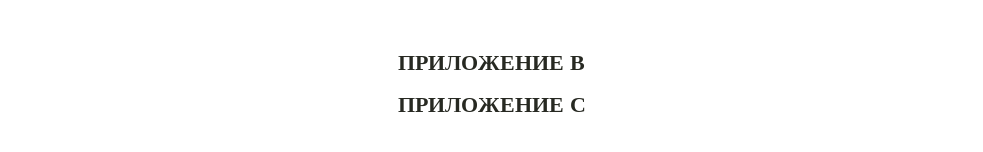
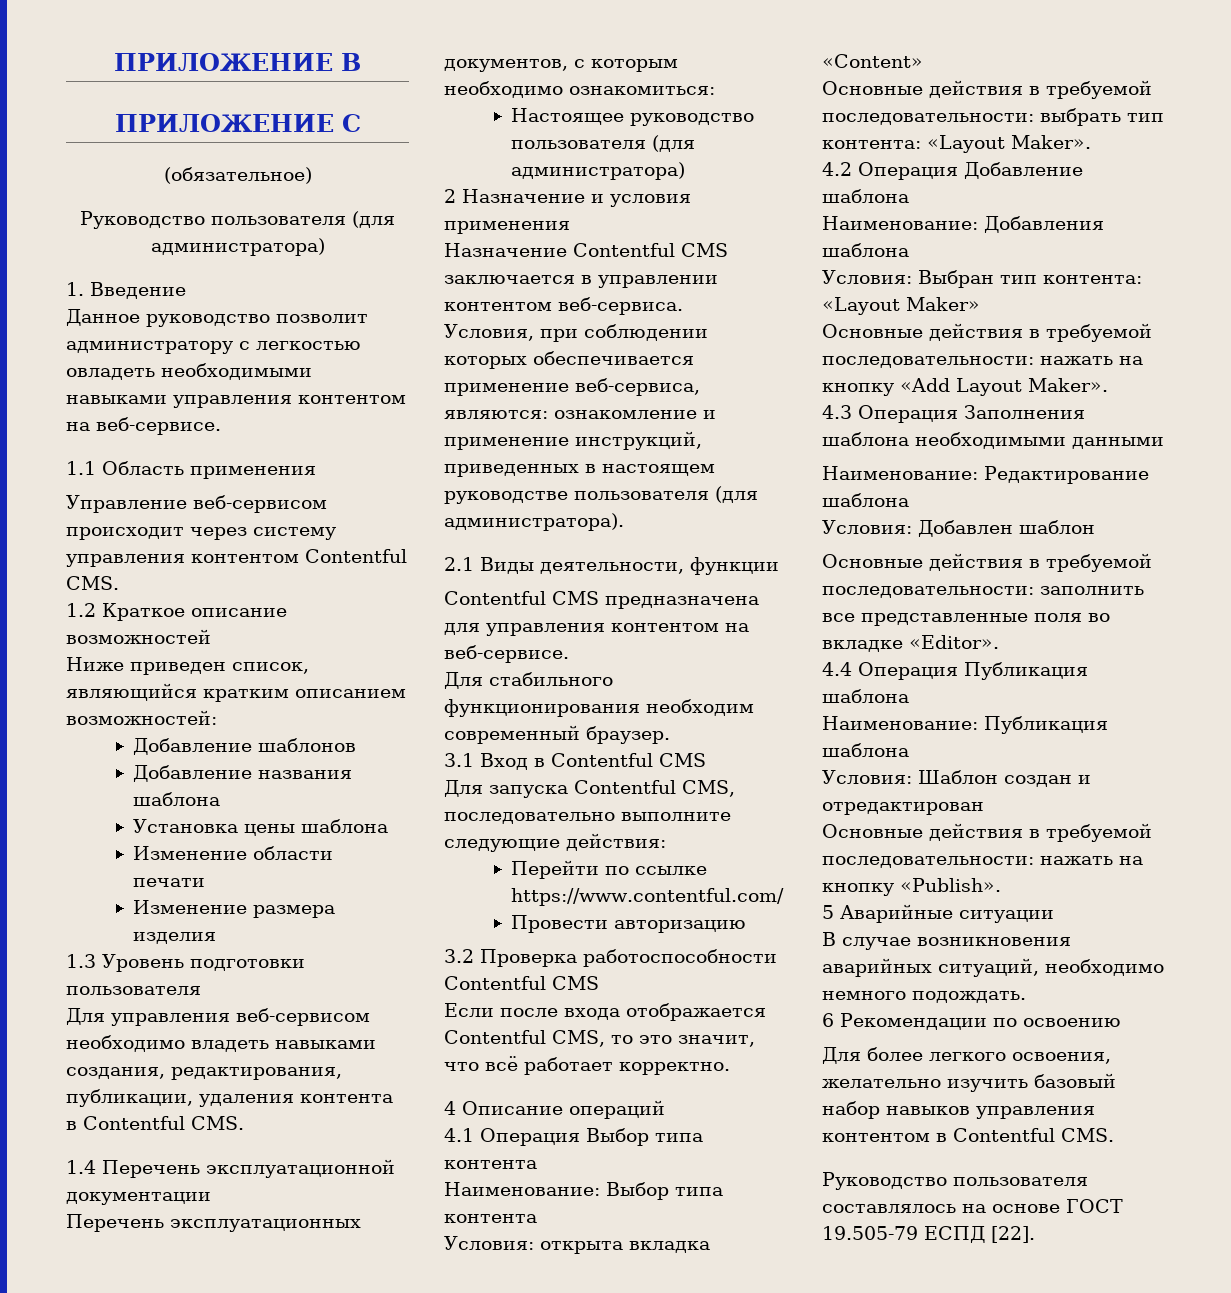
+ (обязательное)
+ Руководство пользователя (для администратора)
+ 1. Введение
+ Данное руководство позволит администратору с легкостью овладеть необходимыми навыками управления контентом на веб-сервисе.
+ 1.1 Область применения
+ Управление веб-сервисом происходит через систему управления контентом Contentful CMS.
+ 1.2 Краткое описание возможностей
+ Ниже приведен список, являющийся кратким описанием возможностей:
+ Добавление шаблонов
+ Добавление названия шаблона
+ Установка цены шаблона
+ Изменение области печати
+ Изменение размера изделия
+ 1.3 Уровень подготовки пользователя
+ Для управления веб-сервисом необходимо владеть навыками создания, редактирования, публикации, удаления контента в Contentful CMS.
+ 1.4 Перечень эксплуатационной документации
+ Перечень эксплуатационных документов, с которым необходимо ознакомиться:
+ Настоящее руководство пользователя (для администратора)
+ 2 Назначение и условия применения
+ Назначение Contentful CMS заключается в управлении контентом веб-сервиса.
+ Условия, при соблюдении которых обеспечивается применение веб-сервиса, являются: ознакомление и применение инструкций, приведенных в настоящем руководстве пользователя (для администратора).
+ 2.1 Виды деятельности, функции
+ Contentful CMS предназначена для управления контентом на веб-сервисе.
+ Для стабильного функционирования необходим современный браузер.
+ 3.1 Вход в Contentful CMS
+ Для запуска Contentful CMS, последовательно выполните следующие действия:
+ Перейти по ссылке https://www.contentful.com/
+ Провести авторизацию
+ 3.2 Проверка работоспособности Contentful CMS
+ Если после входа отображается Contentful CMS, то это значит, что всё работает корректно.
+ 4 Описание операций
+ 4.1 Операция Выбор типа контента
+ Наименование: Выбор типа контента
+ Условия: открыта вкладка «Content»
+ Основные действия в требуемой последовательности: выбрать тип контента: «Layout Maker».
+ 4.2 Операция Добавление шаблона
+ Наименование: Добавления шаблона
+ Условия: Выбран тип контента: «Layout Maker»
+ Основные действия в требуемой последовательности: нажать на кнопку «Add Layout Maker».
+ 4.3 Операция Заполнения шаблона необходимыми данными
+ Наименование: Редактирование шаблона
+ Условия: Добавлен шаблон
+ Основные действия в требуемой последовательности: заполнить все представленные поля во вкладке «Editor».
+ 4.4 Операция Публикация шаблона
+ Наименование: Публикация шаблона
+ Условия: Шаблон создан и отредактирован
+ Основные действия в требуемой последовательности: нажать на кнопку «Publish».
+ 5 Аварийные ситуации
+ В случае возникновения аварийных ситуаций, необходимо немного подождать.
+ 6 Рекомендации по освоению
+ Для более легкого освоения, желательно изучить базовый набор навыков управления контентом в Contentful CMS.
+ Руководство пользователя составлялось на основе ГОСТ 19.505-79 ЕСПД [22].

